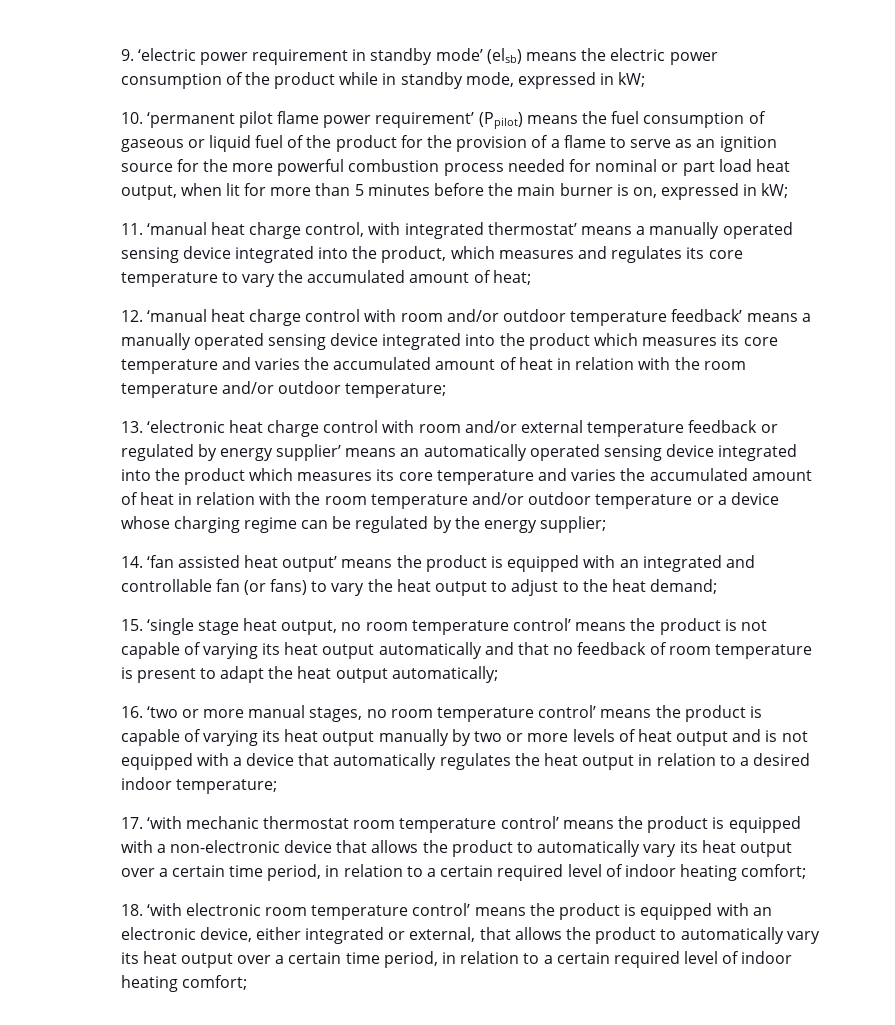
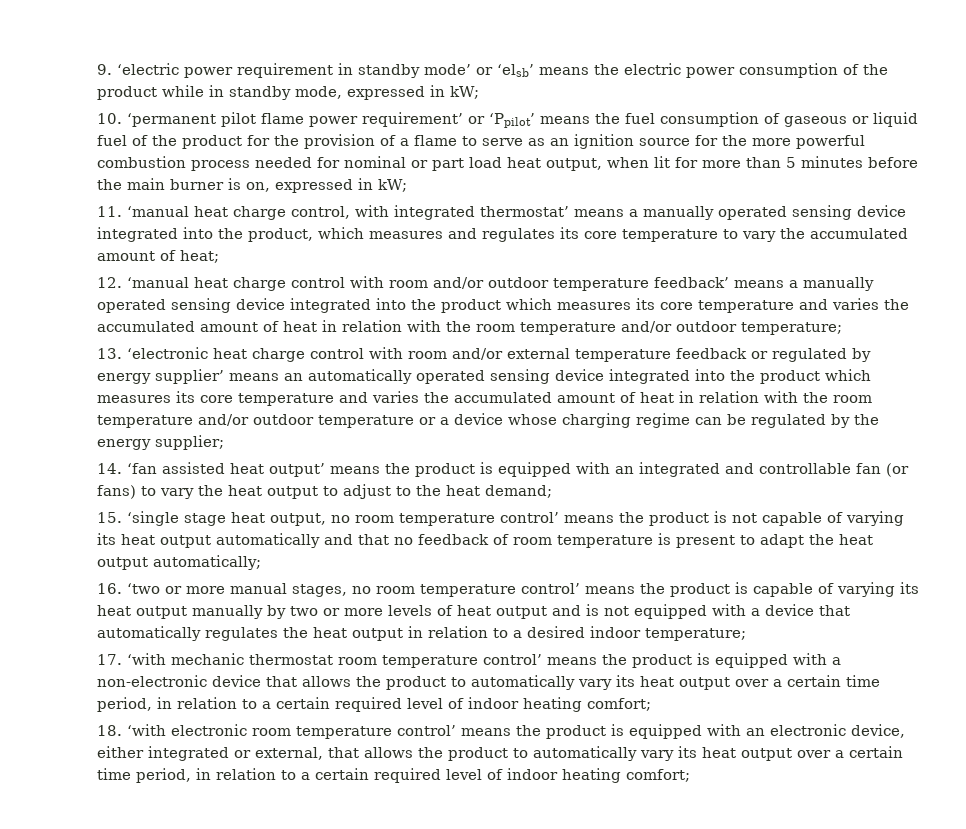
- 9. ‘electric power requirement in standby mode’ (elsb) means the electric power consumption of the product while in standby mode, expressed in kW;
+ 9. ‘electric power requirement in standby mode’ or ‘elsb’ means the electric power consumption of the product while in standby mode, expressed in kW;
- 10. ‘permanent pilot flame power requirement’ (Ppilot) means the fuel consumption of gaseous or liquid fuel of the product for the provision of a flame to serve as an ignition source for the more powerful combustion process needed for nominal or part load heat output, when lit for more than 5 minutes before the main burner is on, expressed in kW;
+ 10. ‘permanent pilot flame power requirement’ or ‘Ppilot’ means the fuel consumption of gaseous or liquid fuel of the product for the provision of a flame to serve as an ignition source for the more powerful combustion process needed for nominal or part load heat output, when lit for more than 5 minutes before the main burner is on, expressed in kW;

